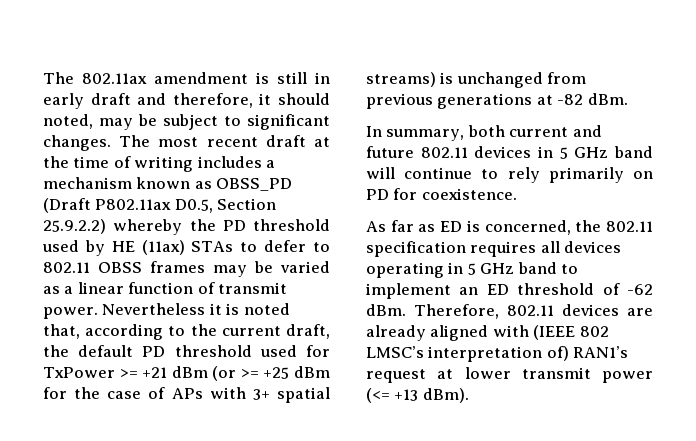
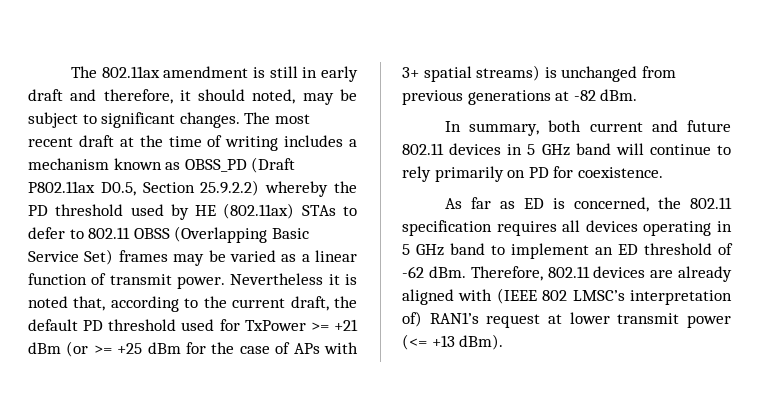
- The most recent draft at the time of writing includes a mechanism known as OBSS_PD (Draft P802.11ax D0.5, Section 25.9.2.2) whereby the PD threshold used by HE (11ax) STAs to defer to 802.11 OBSS frames may be varied as a linear function of transmit power.
+ The most recent draft at the time of writing includes a mechanism known as OBSS_PD (Draft P802.11ax D0.5, Section 25.9.2.2) whereby the PD threshold used by HE (802.11ax) STAs to defer to 802.11 OBSS (Overlapping Basic Service Set) frames may be varied as a linear function of transmit power.

